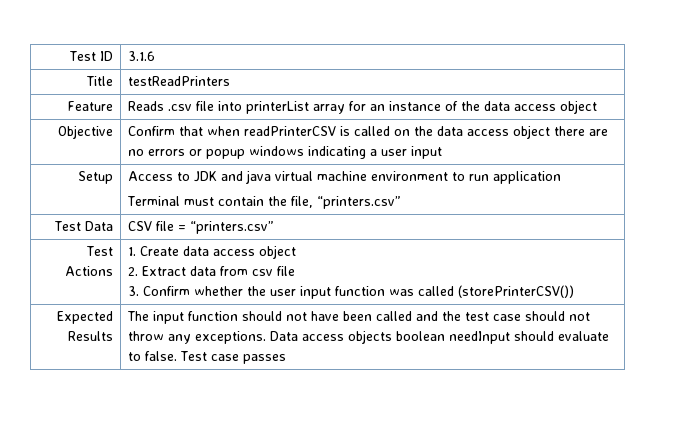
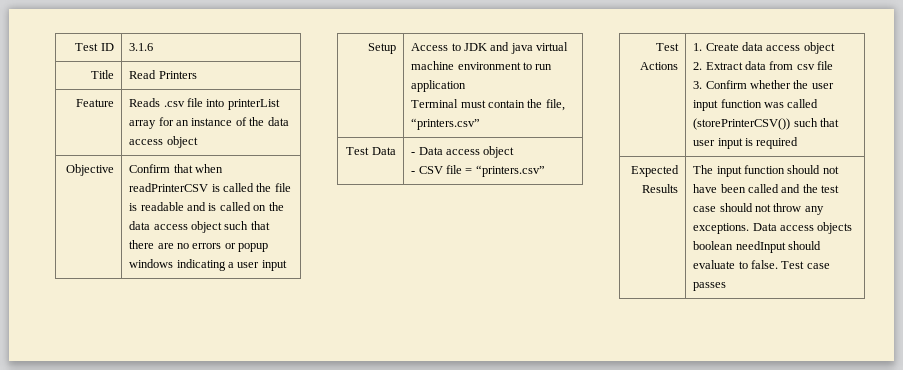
- Title | testReadPrinters
+ Title | Read Printers
- Objective | Confirm that when readPrinterCSV is called on the data access object there are no errors or popup windows indicating a user input
+ Objective | Confirm that when readPrinterCSV is called the file is readable and is called on the data access object such that there are no errors or popup windows indicating a user input
- Test Data | CSV file = “printers.csv”
+ Test Data | - Data access object
+ - CSV file = “printers.csv”
  Test Actions | 1. Create data access object
  2. Extract data from csv file
- 3. Confirm whether the user input function was called (storePrinterCSV())
+ 3. Confirm whether the user input function was called (storePrinterCSV()) such that user input is required

